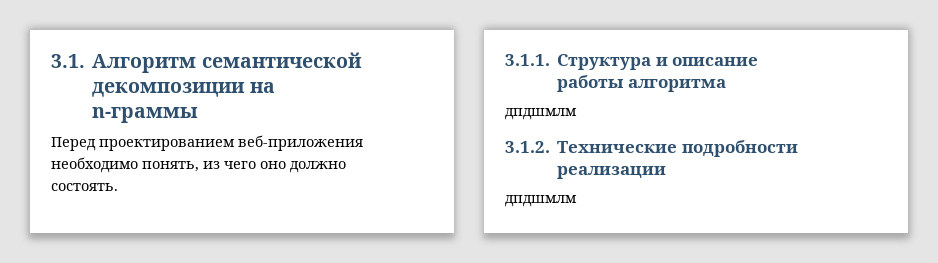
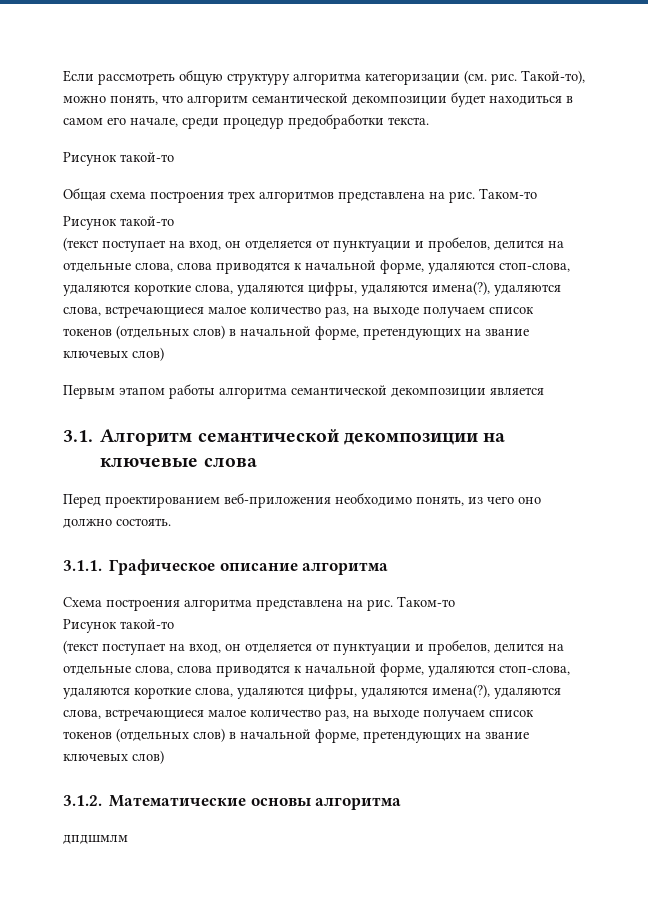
+ Если рассмотреть общую структуру алгоритма категоризации (см. рис. Такой-то), можно понять, что алгоритм семантической декомпозиции будет находиться в самом его начале, среди процедур предобработки текста.
+ Рисунок такой-то
+ Общая схема построения трех алгоритмов представлена на рис. Таком-то
+ Рисунок такой-то
+ (текст поступает на вход, он отделяется от пунктуации и пробелов, делится на отдельные слова, слова приводятся к начальной форме, удаляются стоп-слова, удаляются короткие слова, удаляются цифры, удаляются имена(?), удаляются слова, встречающиеся малое количество раз, на выходе получаем список токенов (отдельных слов) в начальной форме, претендующих на звание ключевых слов)
+ Первым этапом работы алгоритма семантической декомпозиции является
- 3.1. Алгоритм семантической декомпозиции на n-граммы
+ 3.1. Алгоритм семантической декомпозиции на ключевые слова
- 3.1.1. Структура и описание работы алгоритма
- дпдшмлм
- 3.1.2. Технические подробности реализации
+ 3.1.1. Графическое описание алгоритма
+ Схема построения алгоритма представлена на рис. Таком-то
+ Рисунок такой-то
+ (текст поступает на вход, он отделяется от пунктуации и пробелов, делится на отдельные слова, слова приводятся к начальной форме, удаляются стоп-слова, удаляются короткие слова, удаляются цифры, удаляются имена(?), удаляются слова, встречающиеся малое количество раз, на выходе получаем список токенов (отдельных слов) в начальной форме, претендующих на звание ключевых слов)
+ 3.1.2. Математические основы алгоритма

